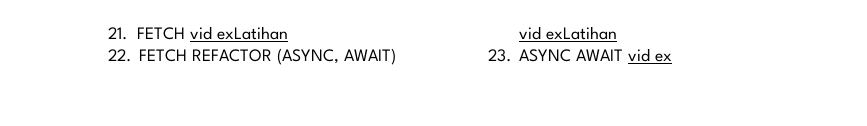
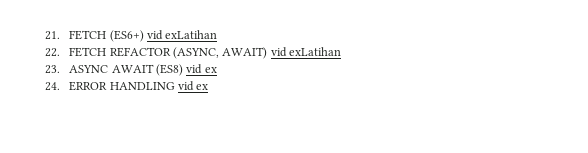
- 21. FETCH vid exLatihan
+ 21. FETCH (ES6+) vid exLatihan
- 23. ASYNC AWAIT vid ex
+ 23. ASYNC AWAIT (ES8) vid ex
+ 24. ERROR HANDLING vid ex

